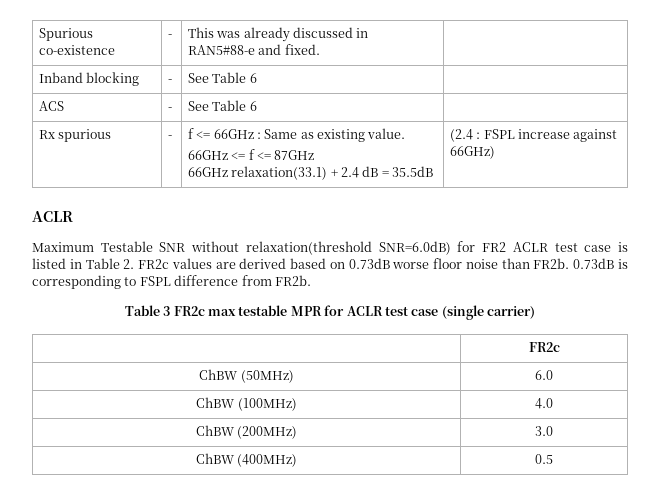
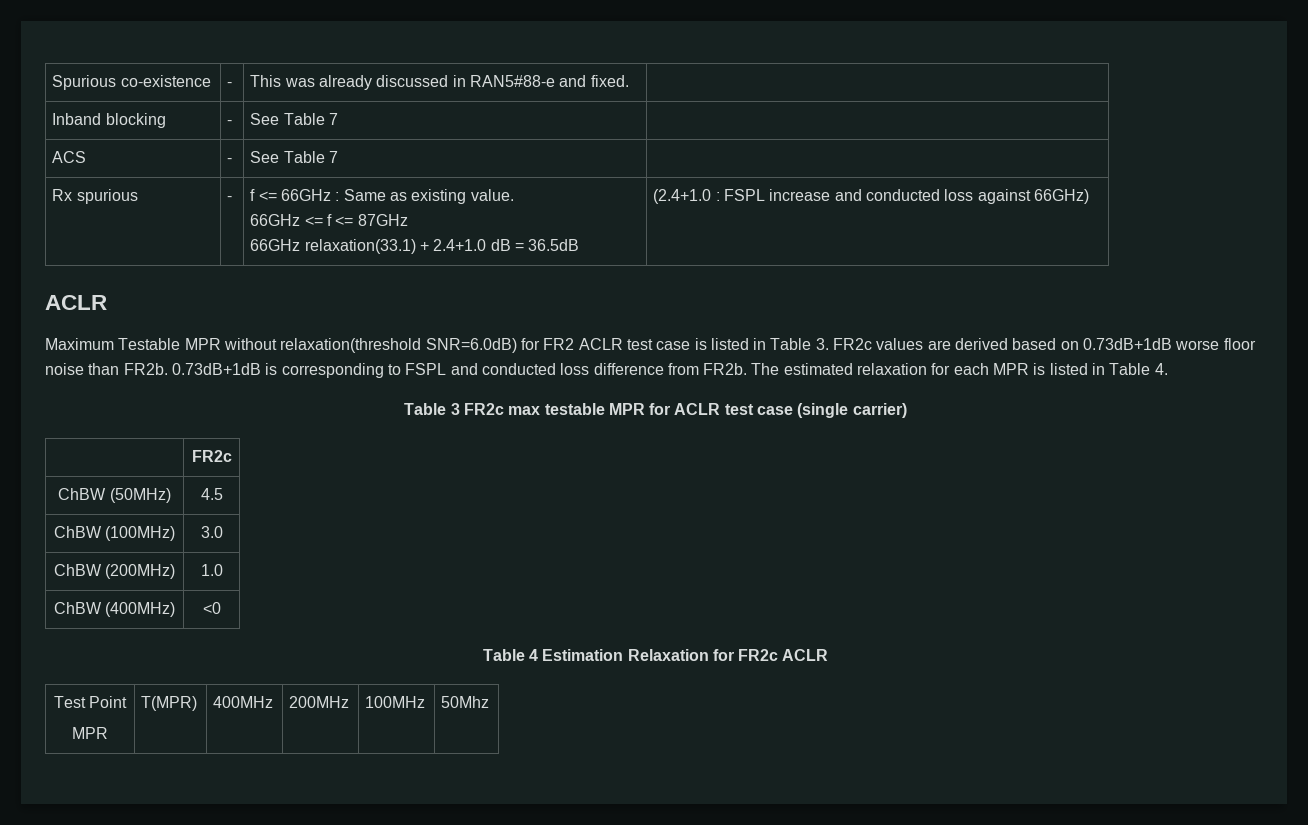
- Inband blocking | - | See Table 6 |
+ Inband blocking | - | See Table 7 |
- ACS | - | See Table 6 |
+ ACS | - | See Table 7 |
  Rx spurious | - | f <= 66GHz : Same as existing value.
  66GHz <= f <= 87GHz
- 66GHz relaxation(33.1) + 2.4 dB = 35.5dB | (2.4 : FSPL increase against 66GHz)
+ 66GHz relaxation(33.1) + 2.4+1.0 dB = 36.5dB | (2.4+1.0 : FSPL increase and conducted loss against 66GHz)
- Maximum Testable SNR without relaxation(threshold SNR=6.0dB) for FR2 ACLR test case is listed in Table 2. FR2c values are derived based on 0.73dB worse floor noise than FR2b.
+ Maximum Testable MPR without relaxation(threshold SNR=6.0dB) for FR2 ACLR test case is listed in Table 3. FR2c values are derived based on 0.73dB+1dB worse floor noise than FR2b.
- 0.73dB is corresponding to FSPL difference from FR2b.
+ 0.73dB+1dB is corresponding to FSPL and conducted loss difference from FR2b. The estimated relaxation for each MPR is listed in Table 4.
- ChBW (50MHz) | 6.0
+ ChBW (50MHz) | 4.5
- ChBW (100MHz) | 4.0
+ ChBW (100MHz) | 3.0
- ChBW (200MHz) | 3.0
+ ChBW (200MHz) | 1.0
- ChBW (400MHz) | 0.5
+ ChBW (400MHz) | <0
+ Table 4 Estimation Relaxation for FR2c ACLR
+ Test Point
+ MPR | T(MPR) | 400MHz | 200MHz | 100MHz | 50Mhz

